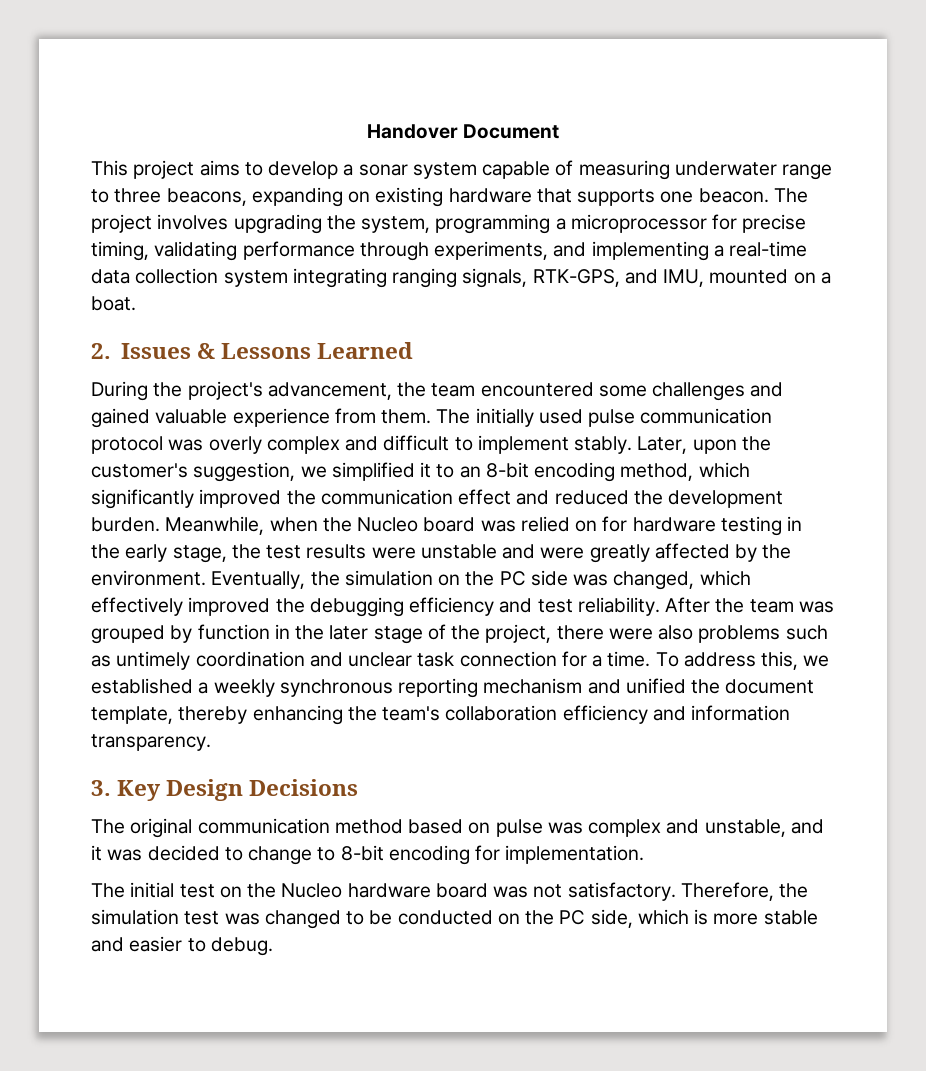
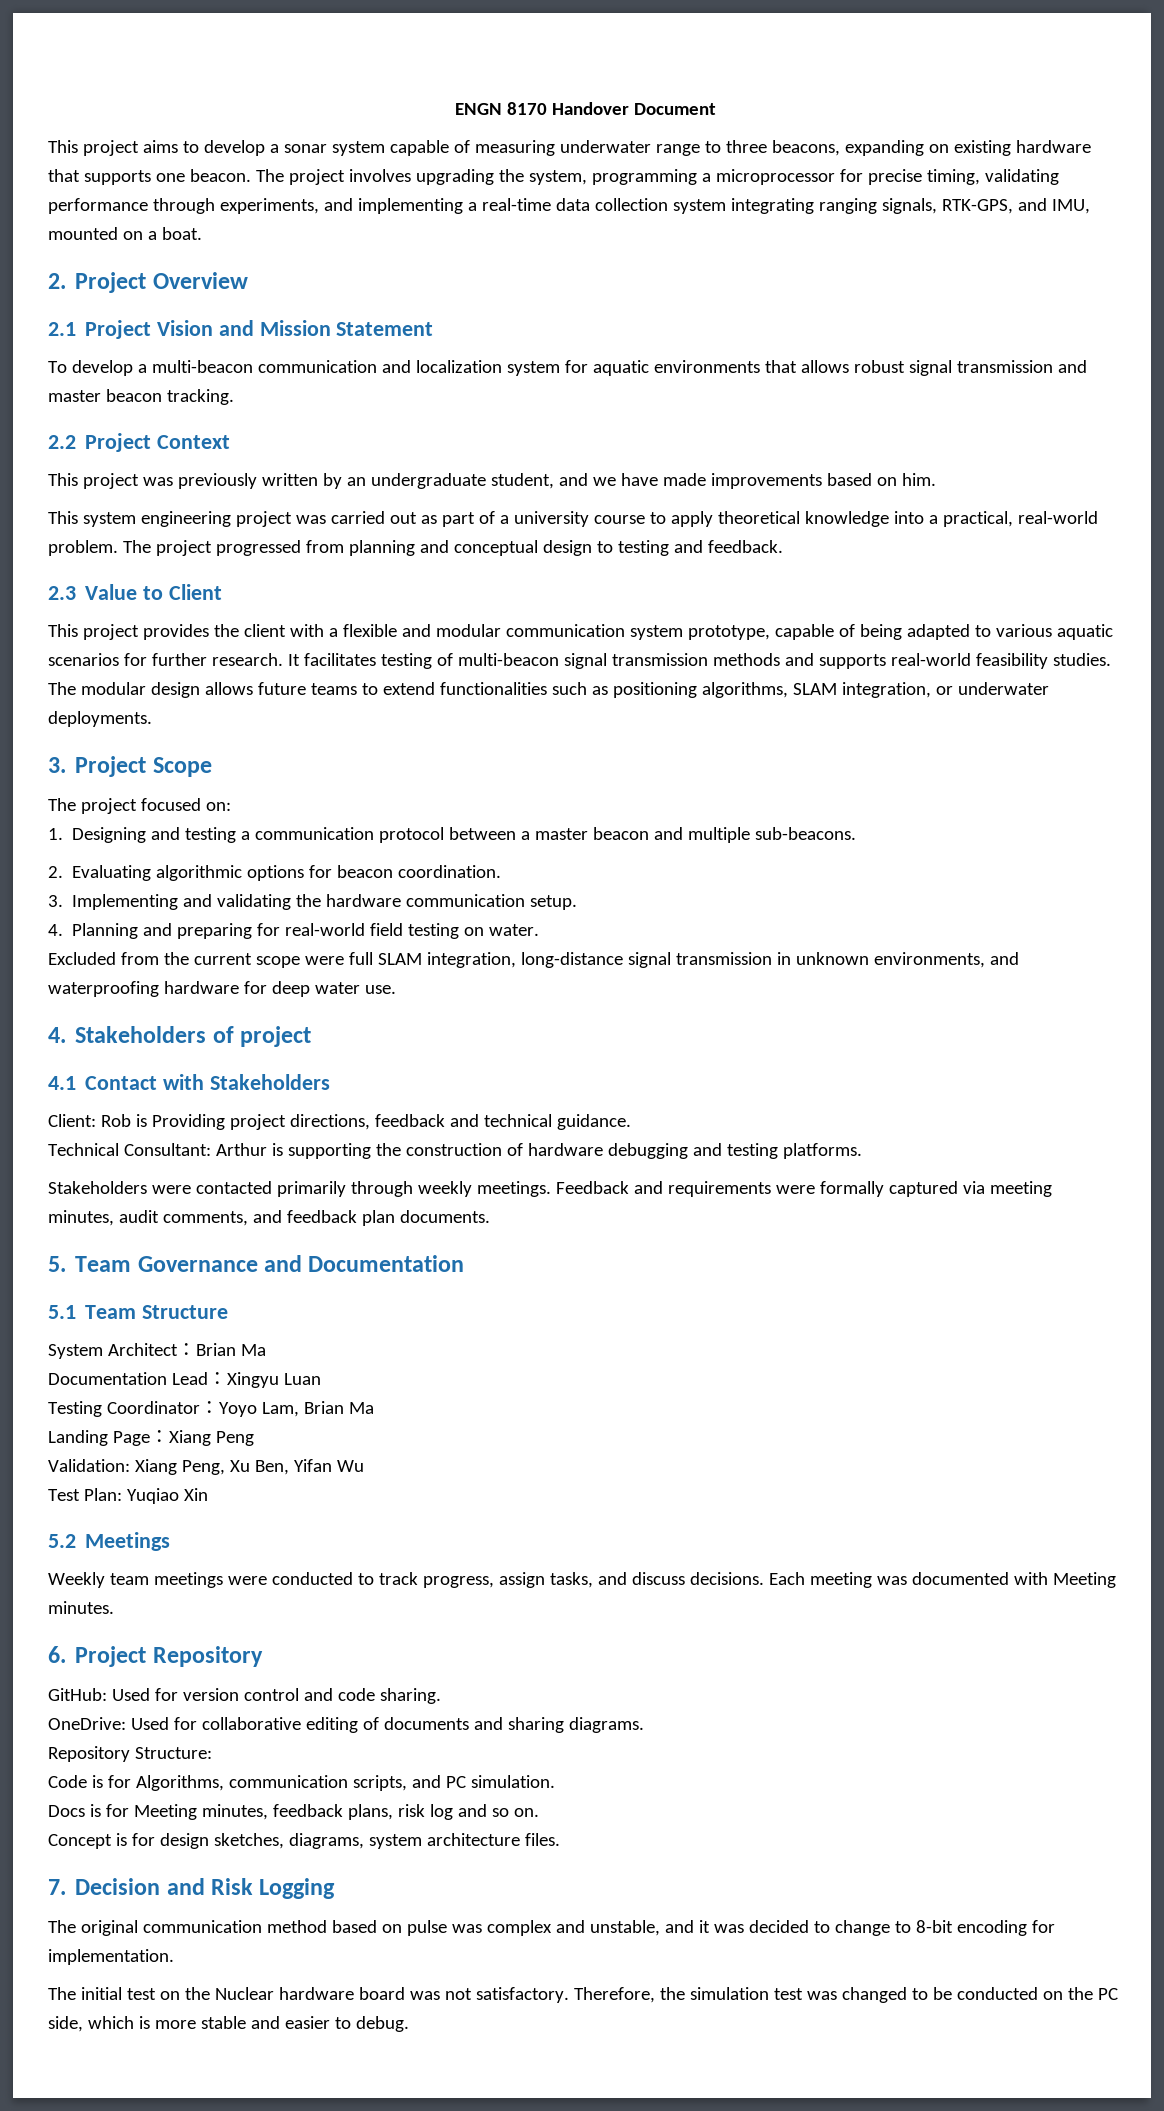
- Handover Document
+ ENGN 8170 Handover Document
- 2. Issues & Lessons Learned
- During the project's advancement, the team encountered some challenges and gained valuable experience from them. The initially used pulse communication protocol was overly complex and difficult to implement stably. Later, upon the customer's suggestion, we simplified it to an 8-bit encoding method, which significantly improved the communication effect and reduced the development burden. Meanwhile, when the Nucleo board was relied on for hardware testing in the early stage, the test results were unstable and were greatly affected by the environment. Eventually, the simulation on the PC side was changed, which effectively improved the debugging efficiency and test reliability. After the team was grouped by function in the later stage of the project, there were also problems such as untimely coordination and unclear task connection for a time. To address this, we established a weekly synchronous reporting mechanism and unified the document template, thereby enhancing the team's collaboration efficiency and information transparency.
- 3. Key Design Decisions
+ 2. Project Overview
+ 2.1 Project Vision and Mission Statement
+ To develop a multi-beacon communication and localization system for aquatic environments that allows robust signal transmission and master beacon tracking.
+ 2.2 Project Context
+ This project was previously written by an undergraduate student, and we have made improvements based on him.
+ This system engineering project was carried out as part of a university course to apply theoretical knowledge into a practical, real-world problem. The project progressed from planning and conceptual design to testing and feedback.
+ 2.3 Value to Client
+ This project provides the client with a flexible and modular communication system prototype, capable of being adapted to various aquatic scenarios for further research. It facilitates testing of multi-beacon signal transmission methods and supports real-world feasibility studies. The modular design allows future teams to extend functionalities such as positioning algorithms, SLAM integration, or underwater deployments.
+ 3. Project Scope
+ The project focused on:
+ 1. Designing and testing a communication protocol between a master beacon and multiple sub-beacons.
+ 2. Evaluating algorithmic options for beacon coordination.
+ 3. Implementing and validating the hardware communication setup.
+ 4. Planning and preparing for real-world field testing on water.
+ Excluded from the current scope were full SLAM integration, long-distance signal transmission in unknown environments, and waterproofing hardware for deep water use.
+ 4. Stakeholders of project
+ 4.1 Contact with Stakeholders
+ Client: Rob is Providing project directions, feedback and technical guidance.
+ Technical Consultant: Arthur is supporting the construction of hardware debugging and testing platforms.
+ Stakeholders were contacted primarily through weekly meetings. Feedback and requirements were formally captured via meeting minutes, audit comments, and feedback plan documents.
+ 5. Team Governance and Documentation
+ 5.1 Team Structure
+ System Architect：Brian Ma
+ Documentation Lead：Xingyu Luan
+ Testing Coordinator：Yoyo Lam, Brian Ma
+ Landing Page：Xiang Peng
+ Validation: Xiang Peng, Xu Ben, Yifan Wu
+ Test Plan: Yuqiao Xin
+ 5.2 Meetings
+ Weekly team meetings were conducted to track progress, assign tasks, and discuss decisions. Each meeting was documented with Meeting minutes.
+ 6. Project Repository
+ GitHub: Used for version control and code sharing.
+ OneDrive: Used for collaborative editing of documents and sharing diagrams.
+ Repository Structure:
+ Code is for Algorithms, communication scripts, and PC simulation.
+ Docs is for Meeting minutes, feedback plans, risk log and so on.
+ Concept is for design sketches, diagrams, system architecture files.
+ 7. Decision and Risk Logging
- The initial test on the Nucleo hardware board was not satisfactory.
+ The initial test on the Nuclear hardware board was not satisfactory.

